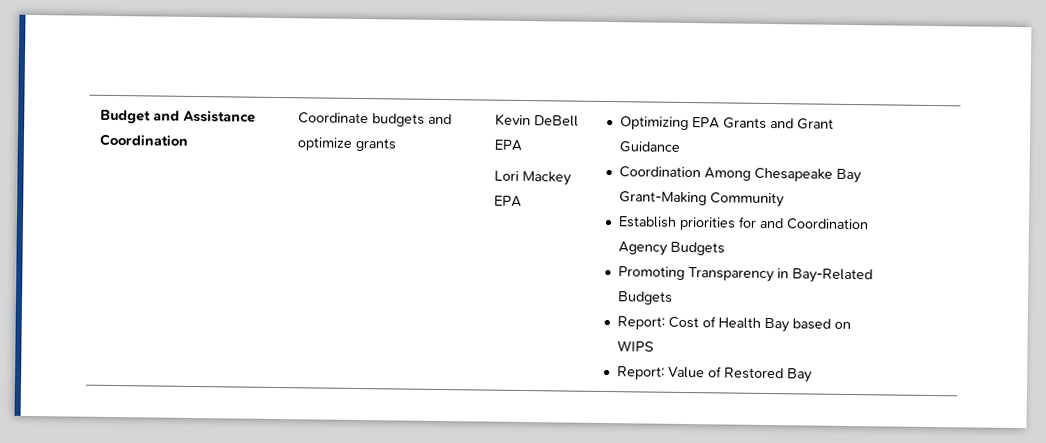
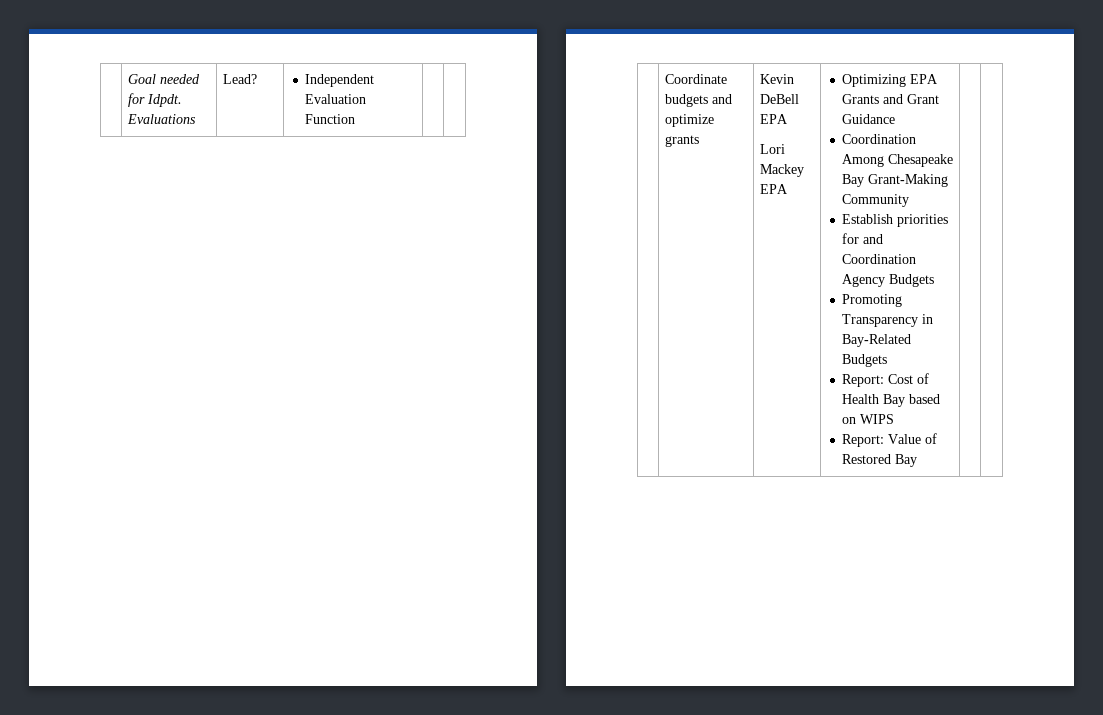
- Budget and Assistance Coordination
+ Goal needed for Idpdt. Evaluations | Lead? | Independent Evaluation Function

